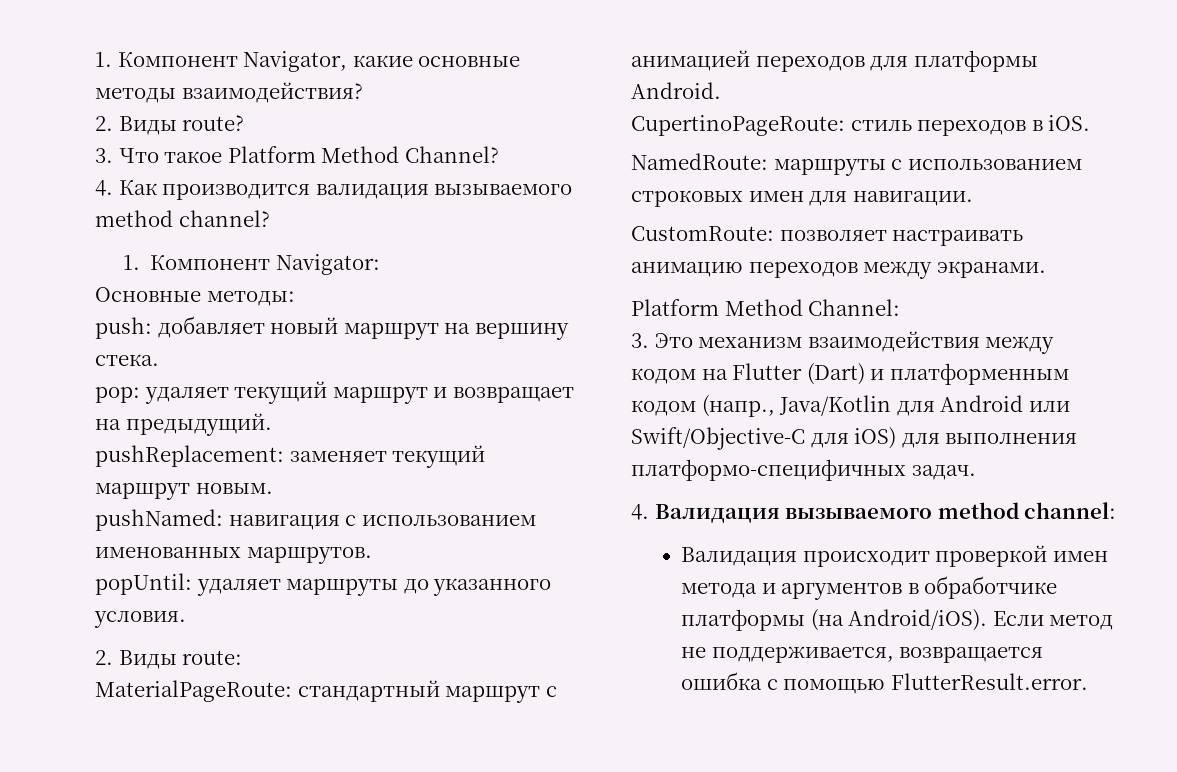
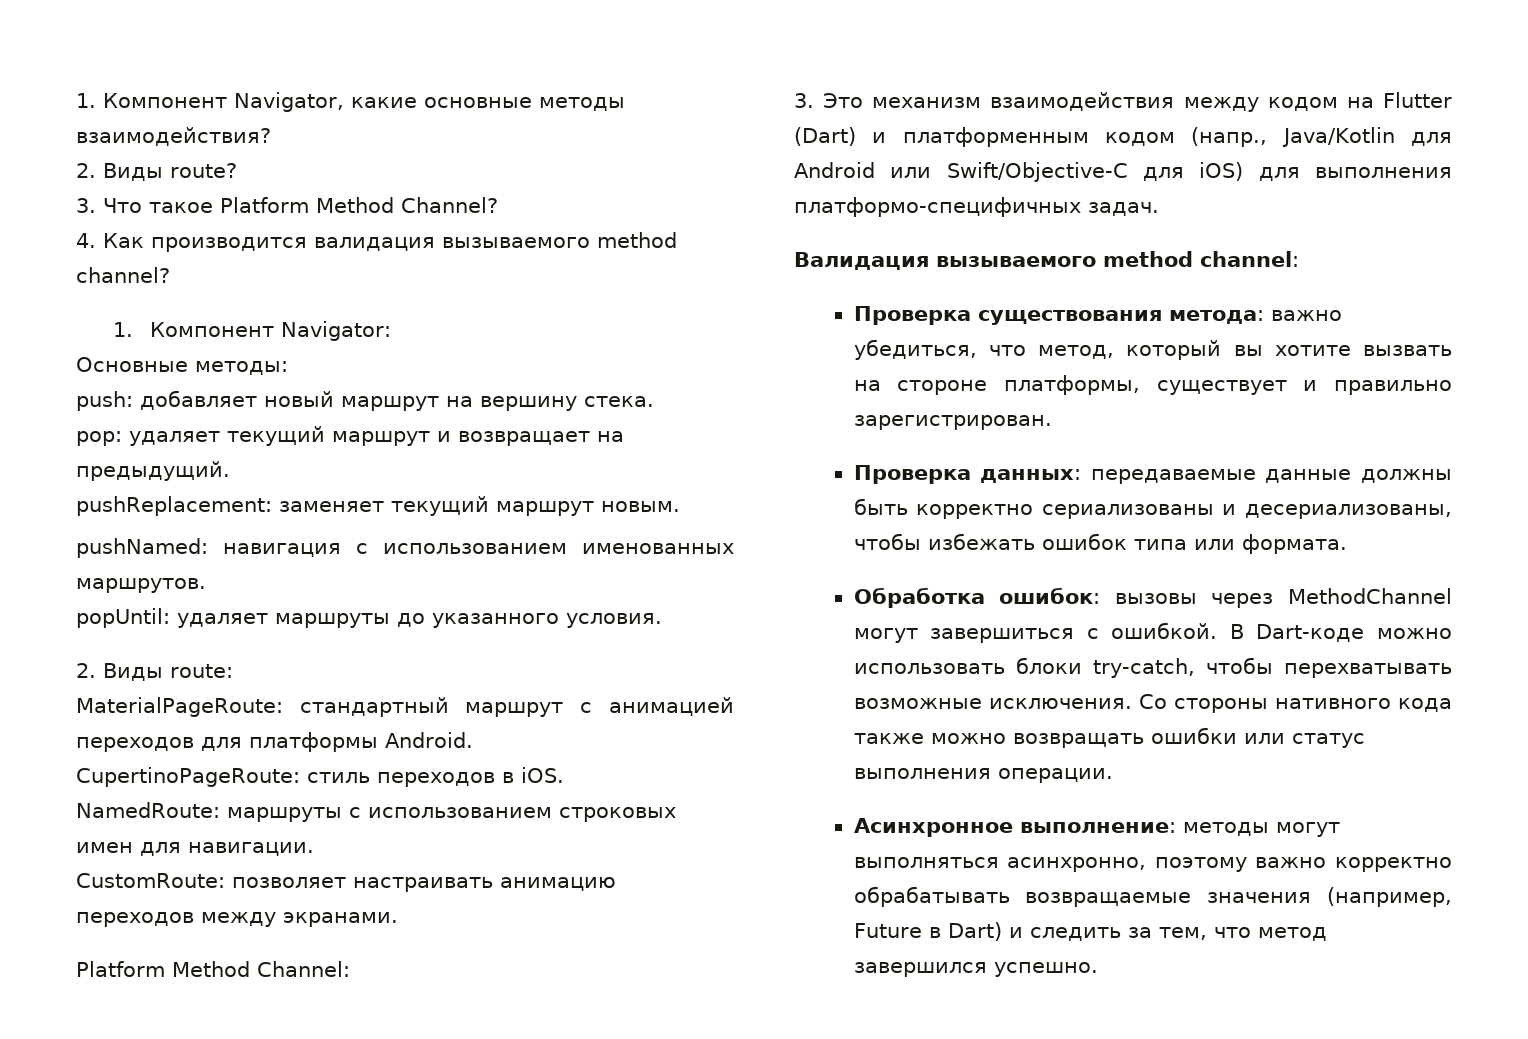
- 4. Валидация вызываемого method channel:
+ Валидация вызываемого method channel:
- Валидация происходит проверкой имен метода и аргументов в обработчике платформы (на Android/iOS). Если метод не поддерживается, возвращается ошибка с помощью FlutterResult.error.
+ Проверка существования метода: важно убедиться, что метод, который вы хотите вызвать на стороне платформы, существует и правильно зарегистрирован.
+ Проверка данных: передаваемые данные должны быть корректно сериализованы и десериализованы, чтобы избежать ошибок типа или формата.
+ Обработка ошибок: вызовы через MethodChannel могут завершиться с ошибкой. В Dart-коде можно использовать блоки try-catch, чтобы перехватывать возможные исключения. Со стороны нативного кода также можно возвращать ошибки или статус выполнения операции.
+ Асинхронное выполнение: методы могут выполняться асинхронно, поэтому важно корректно обрабатывать возвращаемые значения (например, Future в Dart) и следить за тем, что метод завершился успешно.

